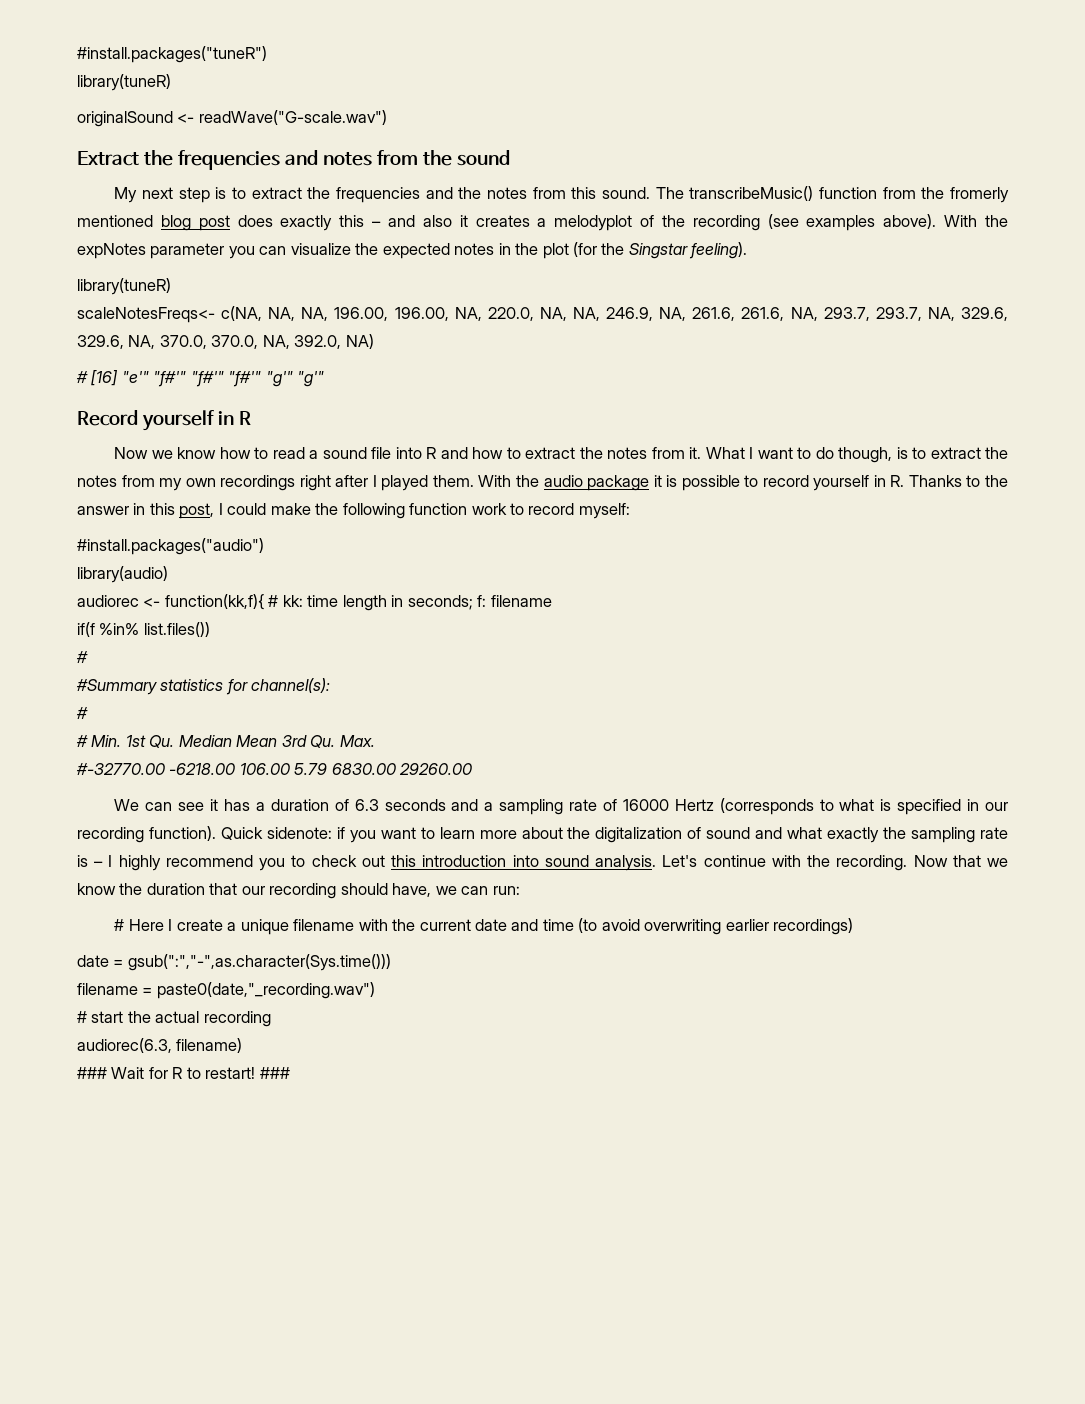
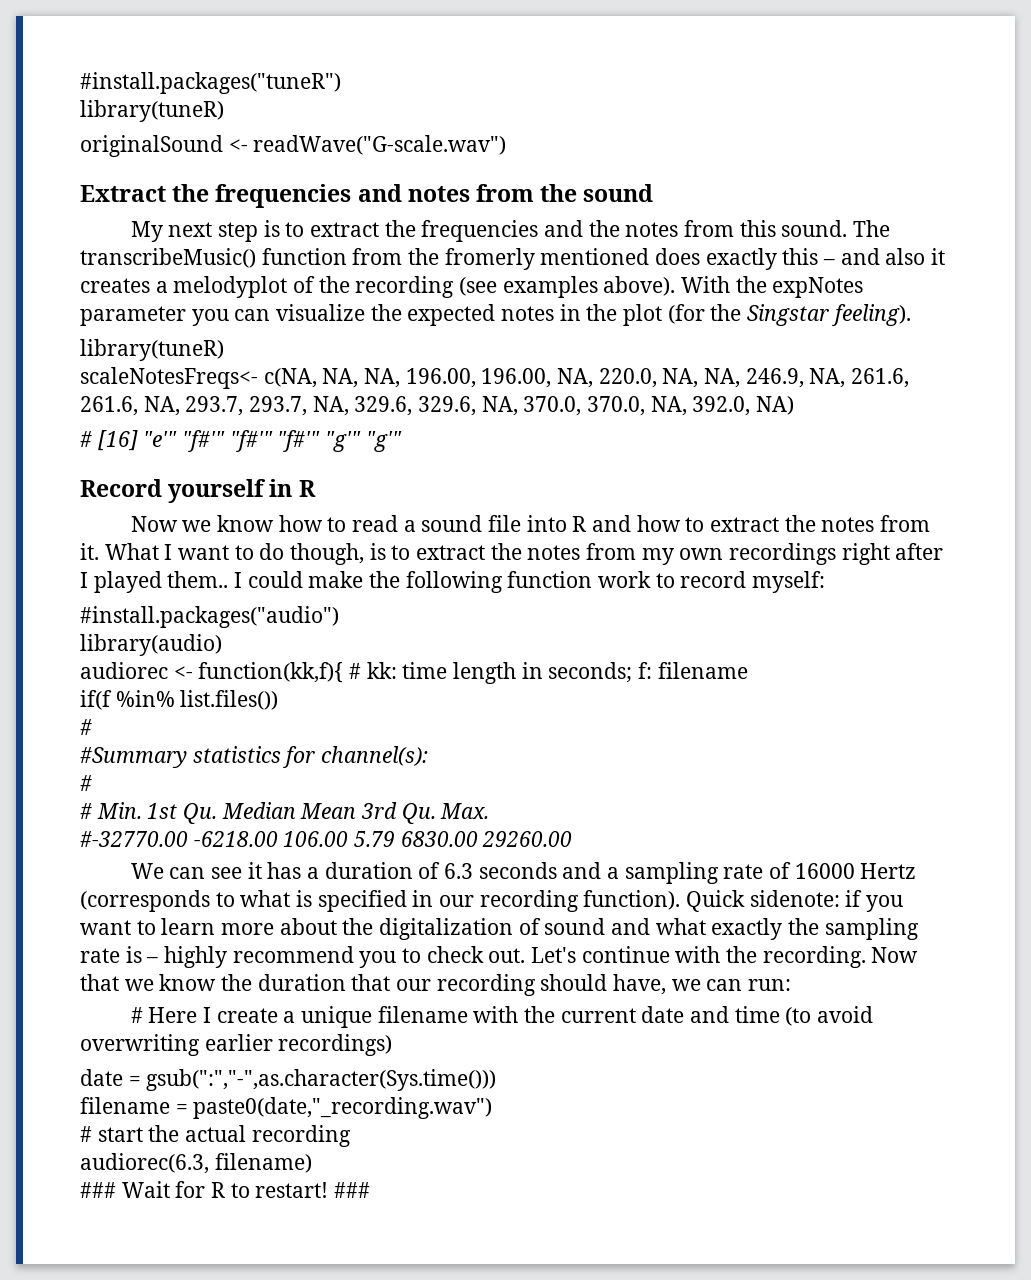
- The transcribeMusic() function from the fromerly mentioned blog post does exactly this – and also it creates a melodyplot of the recording (see examples above).
+ The transcribeMusic() function from the fromerly mentioned does exactly this – and also it creates a melodyplot of the recording (see examples above).
- What I want to do though, is to extract the notes from my own recordings right after I played them. With the audio package it is possible to record yourself in R. Thanks to the answer in this post, I could make the following function work to record myself:
+ What I want to do though, is to extract the notes from my own recordings right after I played them.. I could make the following function work to record myself:
- Quick sidenote: if you want to learn more about the digitalization of sound and what exactly the sampling rate is – I highly recommend you to check out this introduction into sound analysis.
+ Quick sidenote: if you want to learn more about the digitalization of sound and what exactly the sampling rate is – highly recommend you to check out.

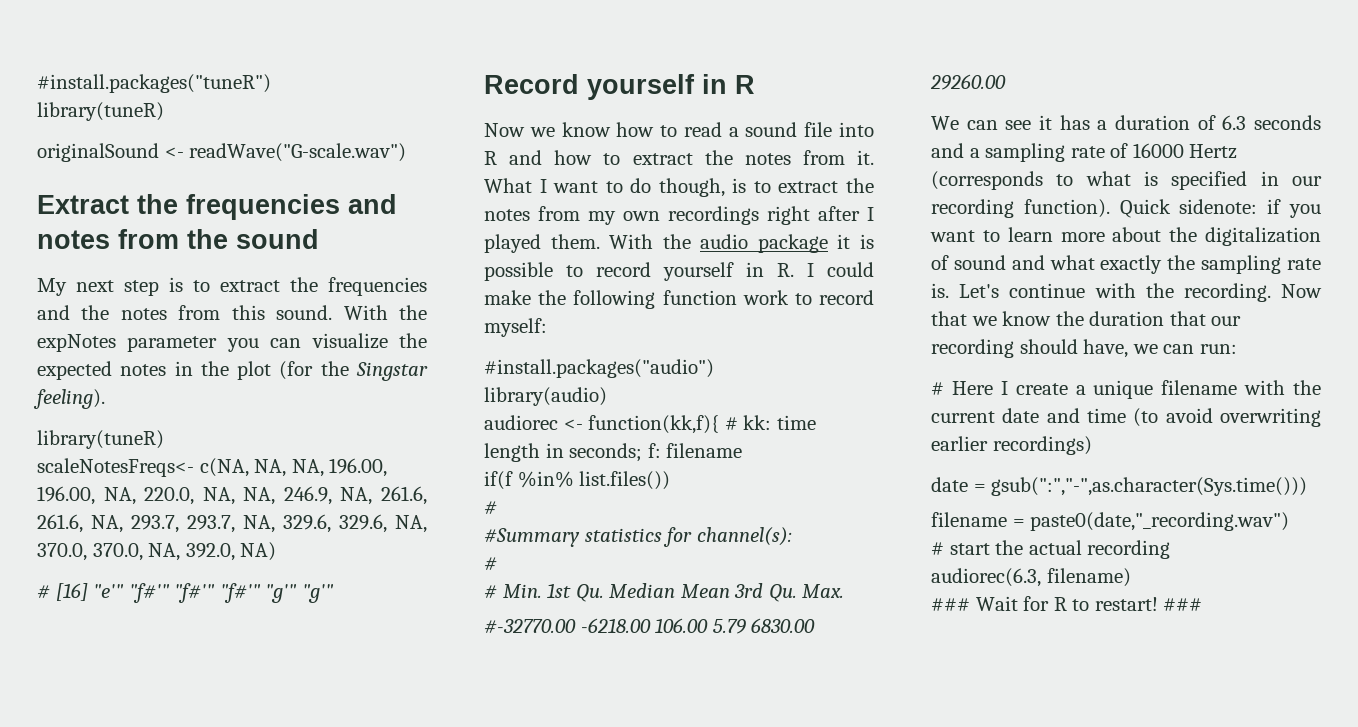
- The transcribeMusic() function from the fromerly mentioned does exactly this – and also it creates a melodyplot of the recording (see examples above).
- What I want to do though, is to extract the notes from my own recordings right after I played them.. I could make the following function work to record myself:
+ What I want to do though, is to extract the notes from my own recordings right after I played them. With the audio package it is possible to record yourself in R. I could make the following function work to record myself:
- Quick sidenote: if you want to learn more about the digitalization of sound and what exactly the sampling rate is – highly recommend you to check out.
+ Quick sidenote: if you want to learn more about the digitalization of sound and what exactly the sampling rate is.

